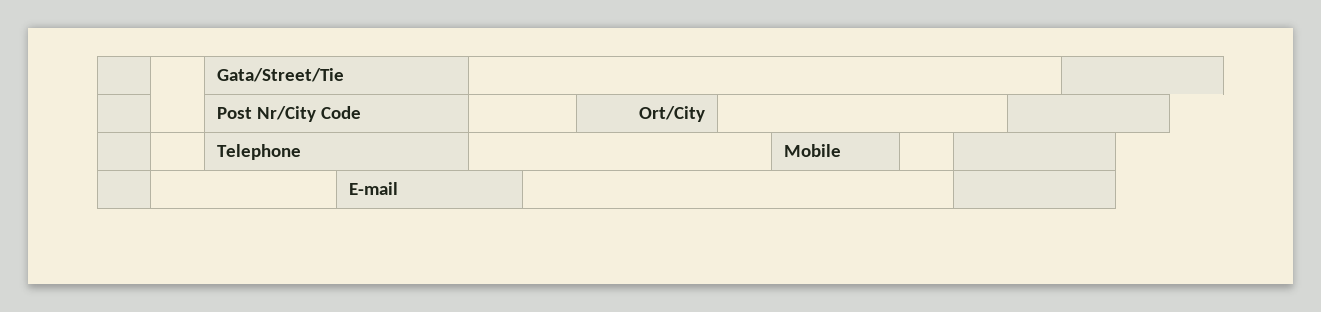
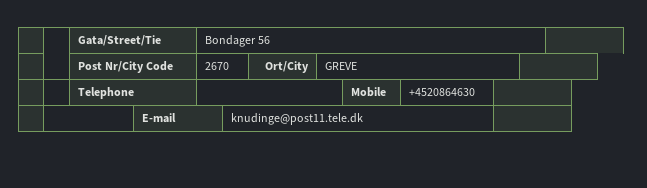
- | | Gata/Street/Tie | |
+ | | Gata/Street/Tie | Bondager 56 |
- | | Post Nr/City Code | | Ort/City | |
+ | | Post Nr/City Code | 2670 | Ort/City | GREVE |
- | | Telephone | | Mobile | |
+ | | Telephone | | Mobile | +4520864630 |
- | | E-mail | |
+ | | E-mail | knudinge@post11.tele.dk |

